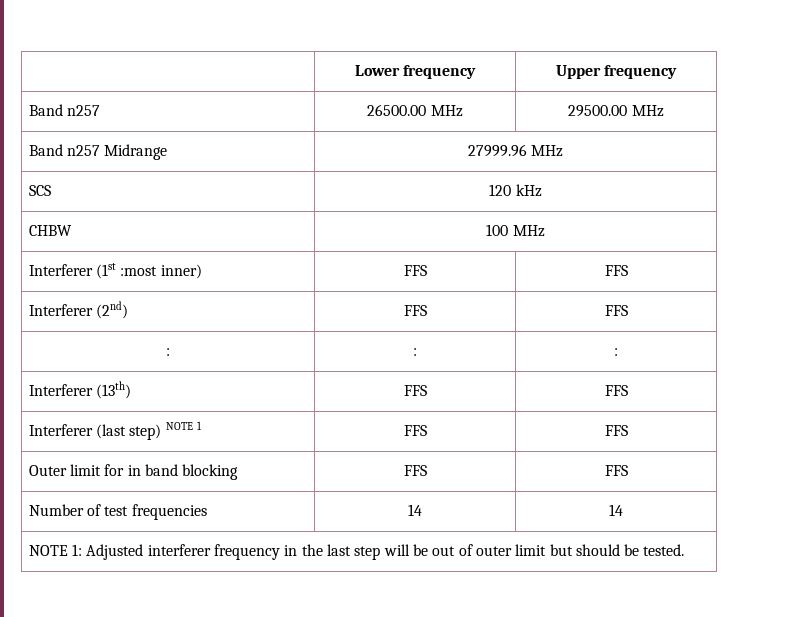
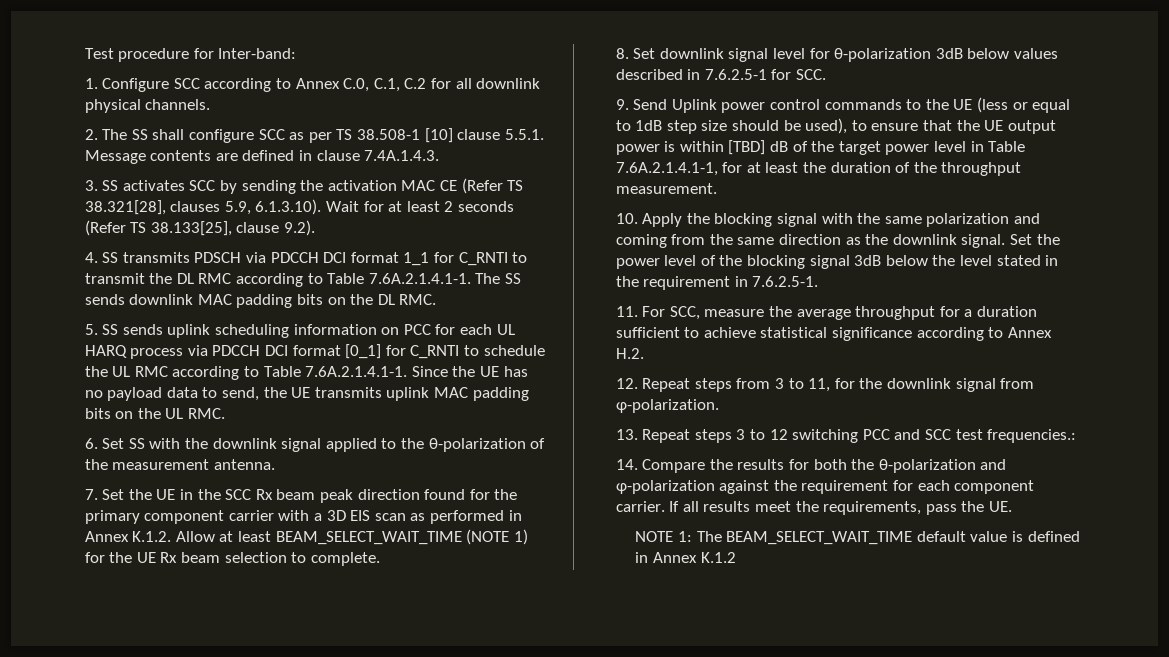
- | Lower frequency | Upper frequency
- Band n257 | 26500.00 MHz | 29500.00 MHz
- Band n257 Midrange | 27999.96 MHz
- SCS | 120 kHz
- CHBW | 100 MHz
- Interferer (1st :most inner) | FFS | FFS
- Interferer (2nd) | FFS | FFS
- : | : | :
- Interferer (13th) | FFS | FFS
- Interferer (last step) NOTE 1 | FFS | FFS
- Outer limit for in band blocking | FFS | FFS
- Number of test frequencies | 14 | 14
- NOTE 1: Adjusted interferer frequency in the last step will be out of outer limit but should be tested.
+ Test procedure for Inter-band:
+ 1. Configure SCC according to Annex C.0, C.1, C.2 for all downlink physical channels.
+ 2. The SS shall configure SCC as per TS 38.508-1 [10] clause 5.5.1. Message contents are defined in clause 7.4A.1.4.3.
+ 3. SS activates SCC by sending the activation MAC CE (Refer TS 38.321[28], clauses 5.9, 6.1.3.10). Wait for at least 2 seconds (Refer TS 38.133[25], clause 9.2).
+ 4. SS transmits PDSCH via PDCCH DCI format 1_1 for C_RNTI to transmit the DL RMC according to Table 7.6A.2.1.4.1-1. The SS sends downlink MAC padding bits on the DL RMC.
+ 5. SS sends uplink scheduling information on PCC for each UL HARQ process via PDCCH DCI format [0_1] for C_RNTI to schedule the UL RMC according to Table 7.6A.2.1.4.1-1. Since the UE has no payload data to send, the UE transmits uplink MAC padding bits on the UL RMC.
+ 6. Set SS with the downlink signal applied to the θ-polarization of the measurement antenna.
+ 7. Set the UE in the SCC Rx beam peak direction found for the primary component carrier with a 3D EIS scan as performed in Annex K.1.2. Allow at least BEAM_SELECT_WAIT_TIME (NOTE 1) for the UE Rx beam selection to complete.
+ 8. Set downlink signal level for θ-polarization 3dB below values described in 7.6.2.5-1 for SCC.
+ 9. Send Uplink power control commands to the UE (less or equal to 1dB step size should be used), to ensure that the UE output power is within [TBD] dB of the target power level in Table 7.6A.2.1.4.1-1, for at least the duration of the throughput measurement.
+ 10. Apply the blocking signal with the same polarization and coming from the same direction as the downlink signal. Set the power level of the blocking signal 3dB below the level stated in the requirement in 7.6.2.5-1.
+ 11. For SCC, measure the average throughput for a duration sufficient to achieve statistical significance according to Annex H.2.
+ 12. Repeat steps from 3 to 11, for the downlink signal from φ-polarization.
+ 13. Repeat steps 3 to 12 switching PCC and SCC test frequencies.:
+ 14. Compare the results for both the θ-polarization and φ-polarization against the requirement for each component carrier. If all results meet the requirements, pass the UE.
+ NOTE 1: The BEAM_SELECT_WAIT_TIME default value is defined in Annex K.1.2

